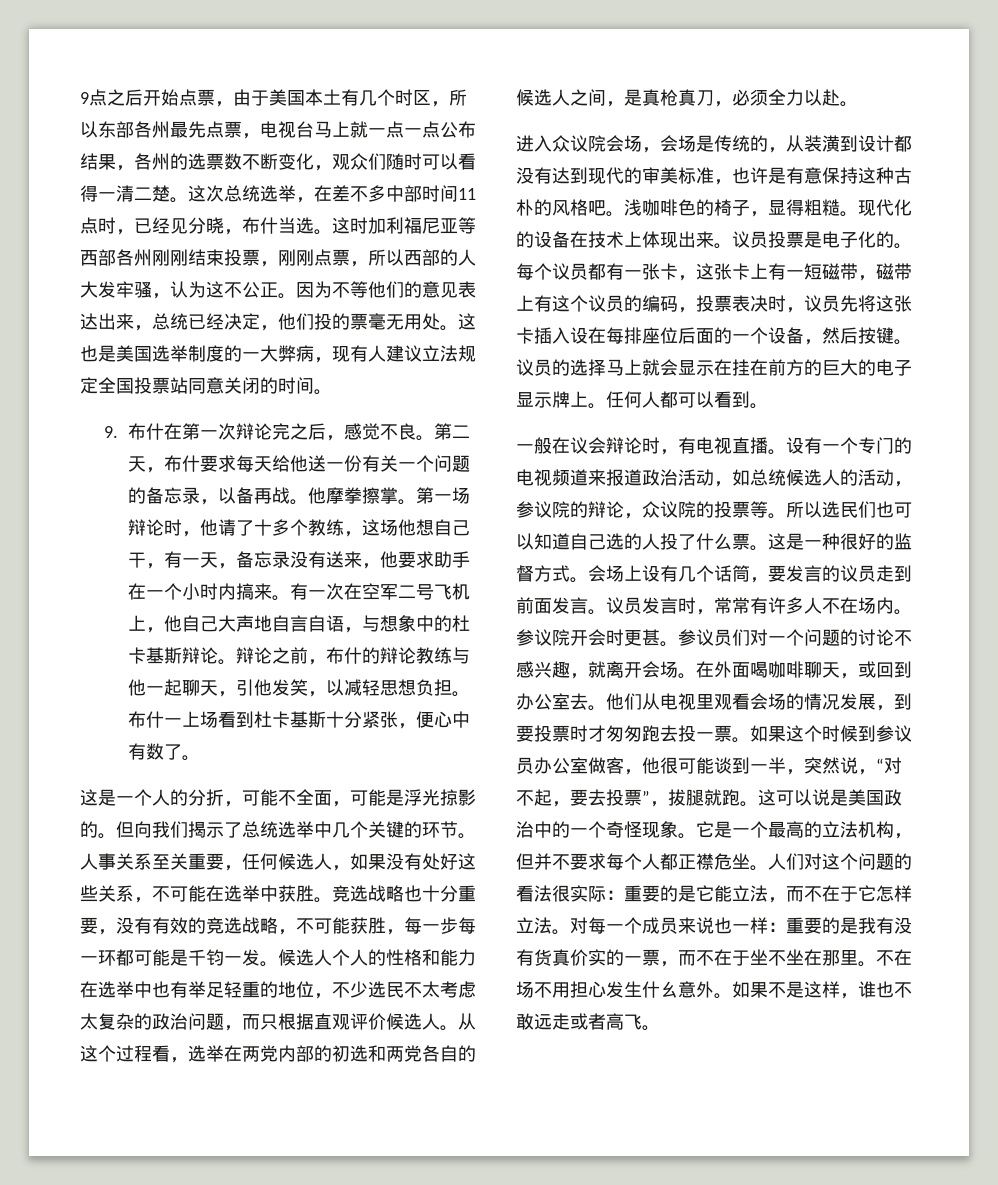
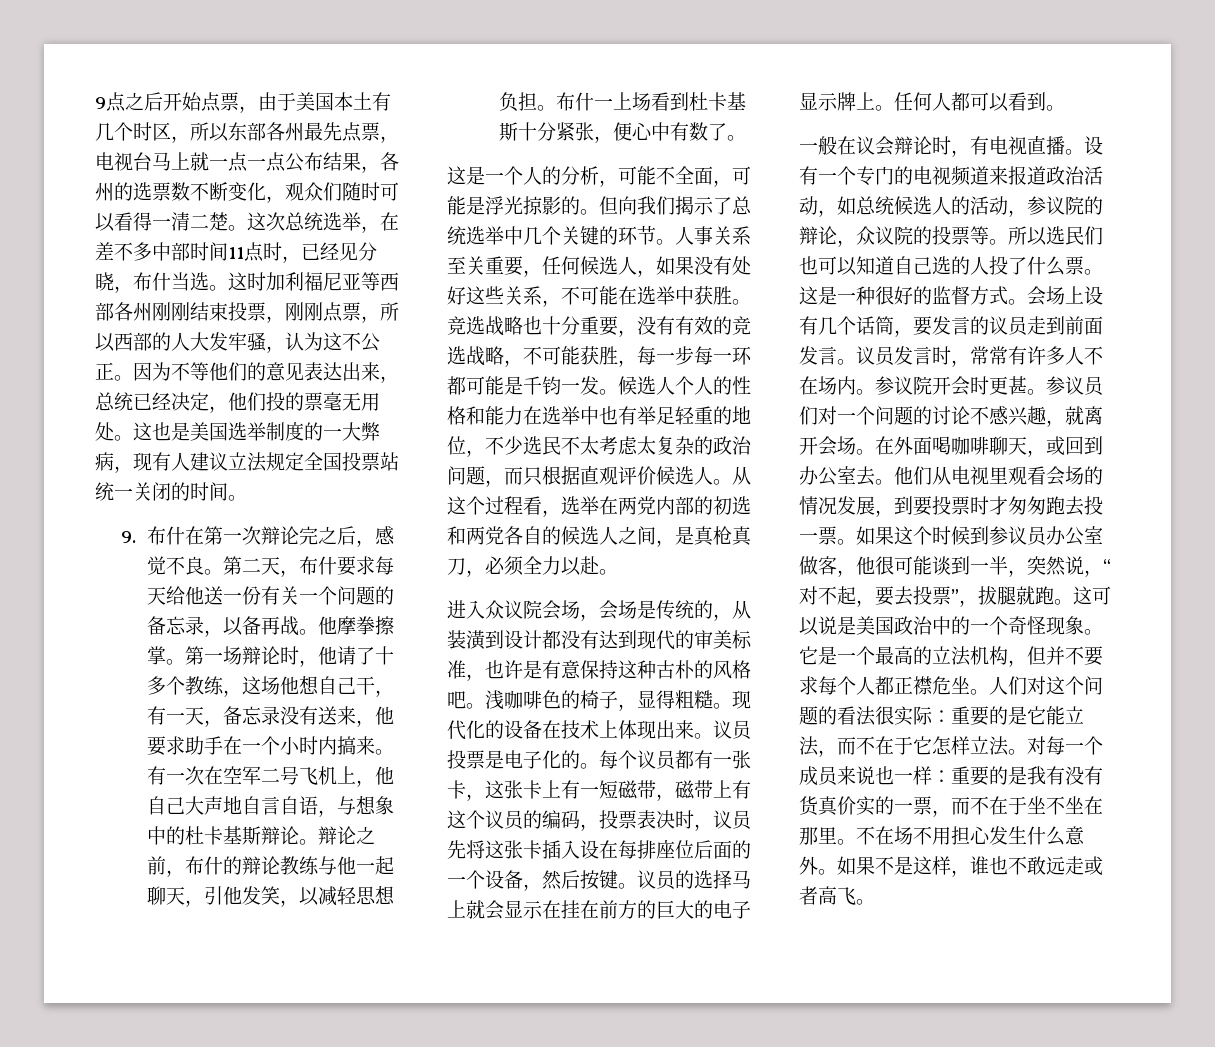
- 这也是美国选举制度的一大弊病，现有人建议立法规定全国投票站同意关闭的时间。
+ 这也是美国选举制度的一大弊病，现有人建议立法规定全国投票站统一关闭的时间。
- 这是一个人的分折，可能不全面，可能是浮光掠影的。
+ 这是一个人的分析，可能不全面，可能是浮光掠影的。
- 不在场不用担心发生什幺意外。
+ 不在场不用担心发生什么意外。

